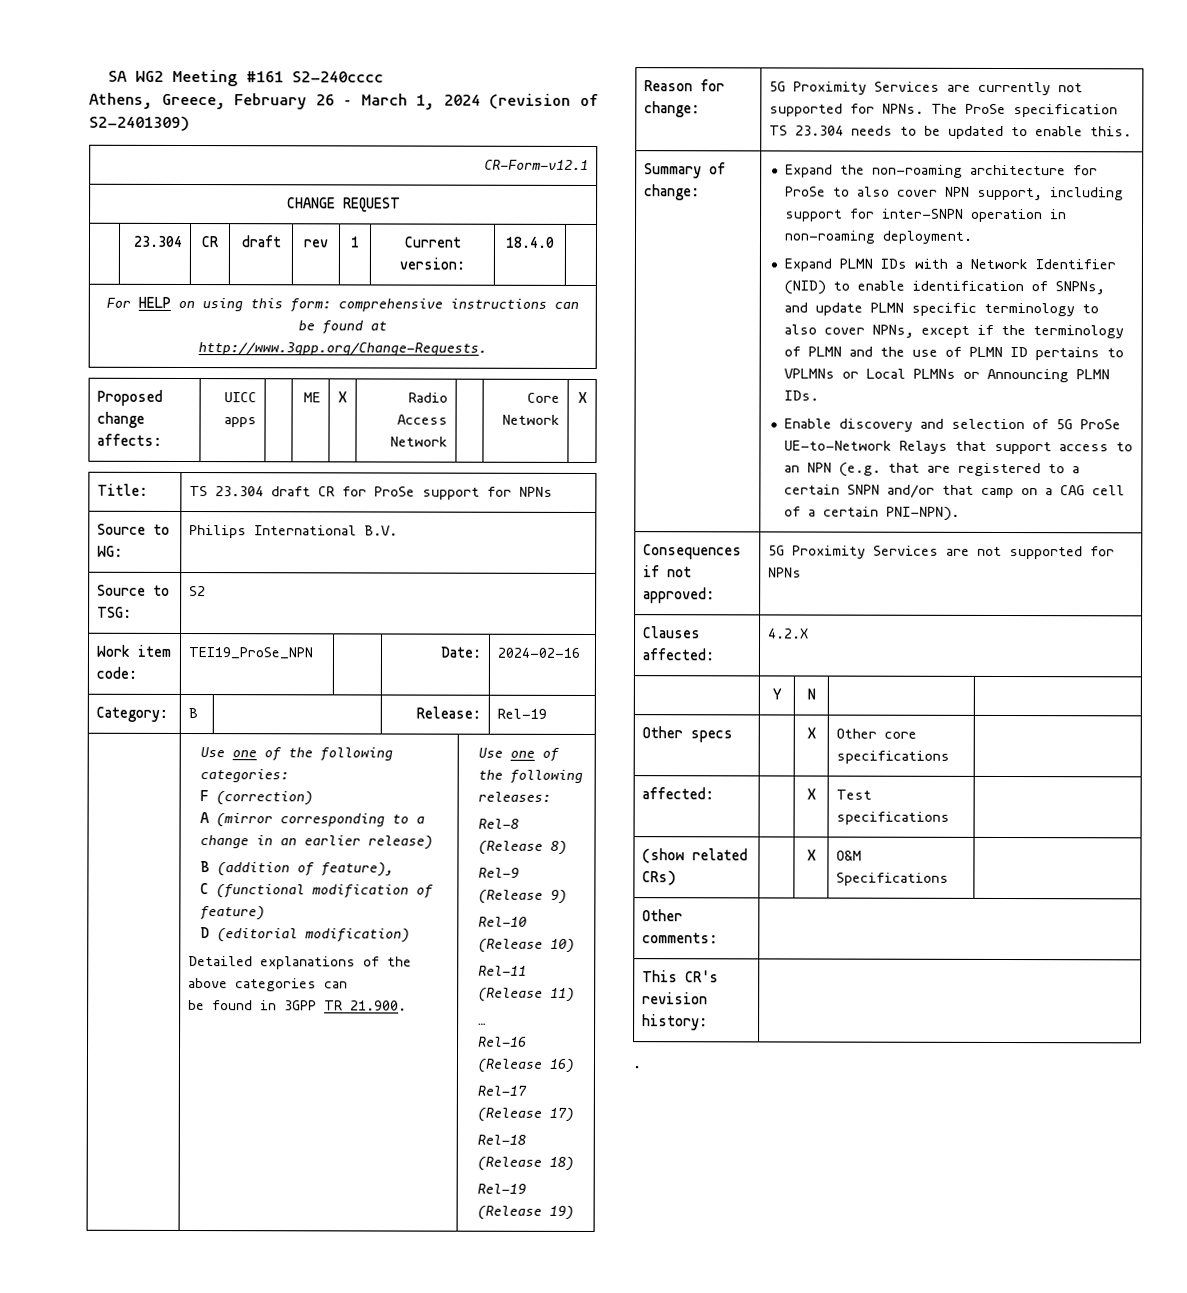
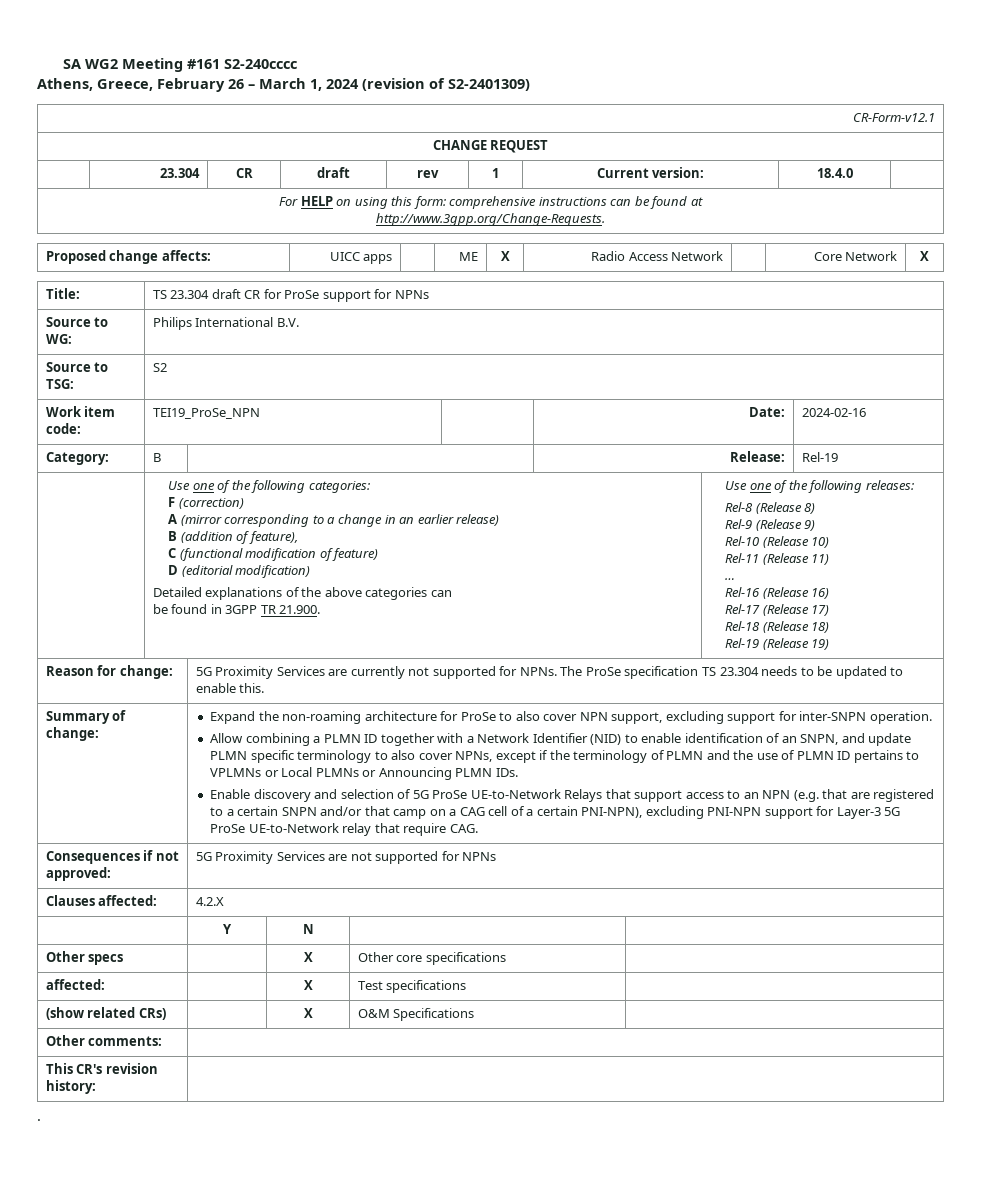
- Expand the non-roaming architecture for ProSe to also cover NPN support, including support for inter-SNPN operation in non-roaming deployment.
- Expand PLMN IDs with a Network Identifier (NID) to enable identification of SNPNs, and update PLMN specific terminology to also cover NPNs, except if the terminology of PLMN and the use of PLMN ID pertains to VPLMNs or Local PLMNs or Announcing PLMN IDs.
+ Expand the non-roaming architecture for ProSe to also cover NPN support, excluding support for inter-SNPN operation.
+ Allow combining a PLMN ID together with a Network Identifier (NID) to enable identification of an SNPN, and update PLMN specific terminology to also cover NPNs, except if the terminology of PLMN and the use of PLMN ID pertains to VPLMNs or Local PLMNs or Announcing PLMN IDs.
- Enable discovery and selection of 5G ProSe UE-to-Network Relays that support access to an NPN (e.g. that are registered to a certain SNPN and/or that camp on a CAG cell of a certain PNI-NPN).
+ Enable discovery and selection of 5G ProSe UE-to-Network Relays that support access to an NPN (e.g. that are registered to a certain SNPN and/or that camp on a CAG cell of a certain PNI-NPN), excluding PNI-NPN support for Layer-3 5G ProSe UE-to-Network relay that require CAG.

